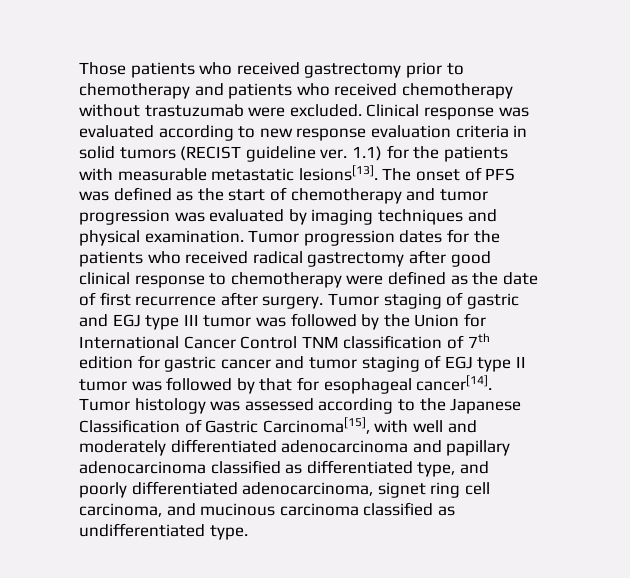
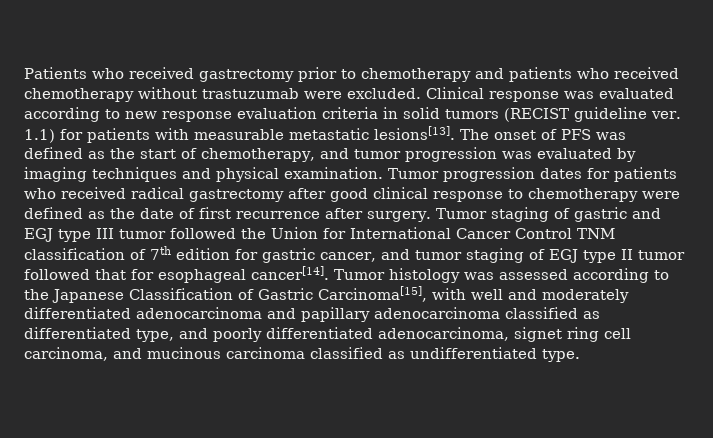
- Those patients who received gastrectomy prior to chemotherapy and patients who received chemotherapy without trastuzumab were excluded.
+ Patients who received gastrectomy prior to chemotherapy and patients who received chemotherapy without trastuzumab were excluded.
- 1.1) for the patients with measurable metastatic lesions[13].
+ 1.1) for patients with measurable metastatic lesions[13].
- The onset of PFS was defined as the start of chemotherapy and tumor progression was evaluated by imaging techniques and physical examination.
+ The onset of PFS was defined as the start of chemotherapy, and tumor progression was evaluated by imaging techniques and physical examination.
- Tumor progression dates for the patients who received radical gastrectomy after good clinical response to chemotherapy were defined as the date of first recurrence after surgery.
+ Tumor progression dates for patients who received radical gastrectomy after good clinical response to chemotherapy were defined as the date of first recurrence after surgery.
- Tumor staging of gastric and EGJ type III tumor was followed by the Union for International Cancer Control TNM classification of 7th edition for gastric cancer and tumor staging of EGJ type II tumor was followed by that for esophageal cancer[14].
+ Tumor staging of gastric and EGJ type III tumor followed the Union for International Cancer Control TNM classification of 7th edition for gastric cancer, and tumor staging of EGJ type II tumor followed that for esophageal cancer[14].

